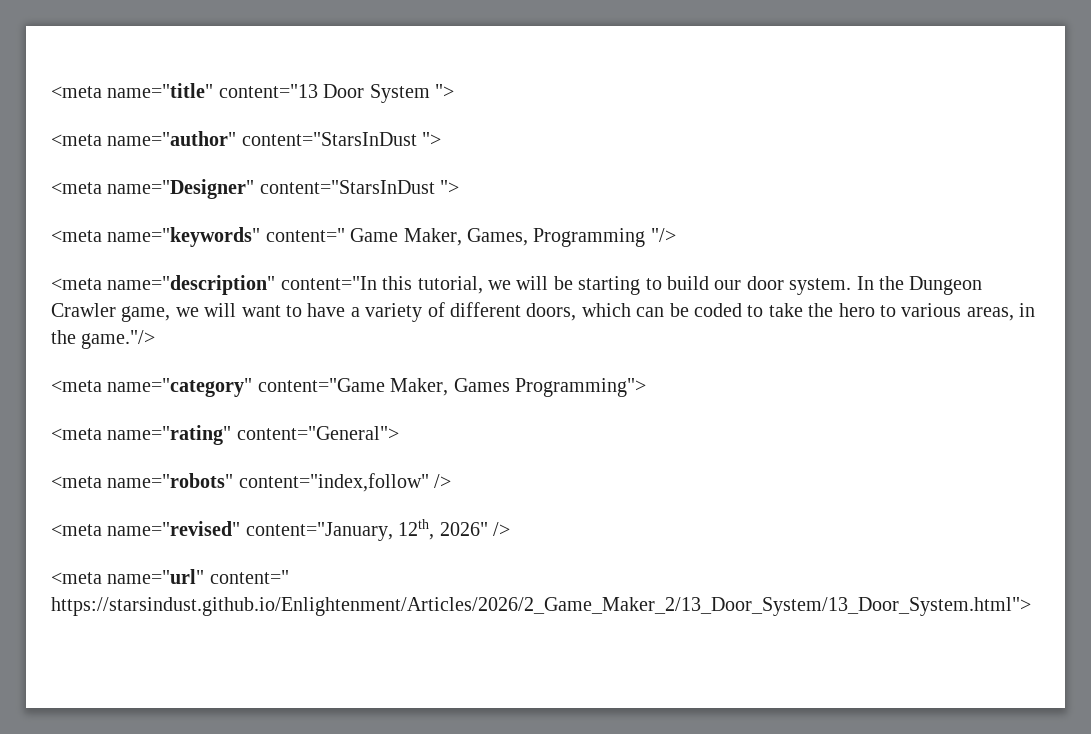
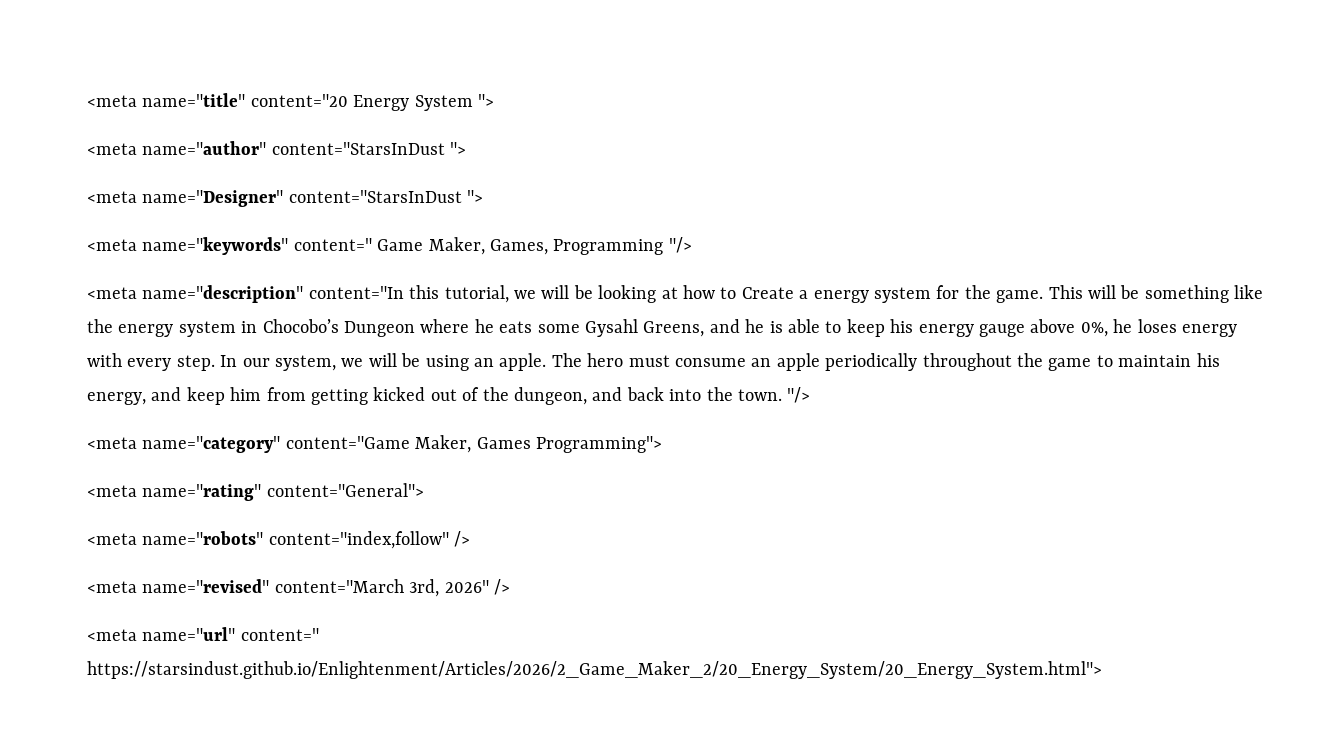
- <meta name="title" content="13 Door System ">
+ <meta name="title" content="20 Energy System ">
- <meta name="description" content="In this tutorial, we will be starting to build our door system. In the Dungeon Crawler game, we will want to have a variety of different doors, which can be coded to take the hero to various areas, in the game."/>
+ <meta name="description" content="In this tutorial, we will be looking at how to Create a energy system for the game. This will be something like the energy system in Chocobo’s Dungeon where he eats some Gysahl Greens, and he is able to keep his energy gauge above 0%, he loses energy with every step. In our system, we will be using an apple. The hero must consume an apple periodically throughout the game to maintain his energy, and keep him from getting kicked out of the dungeon, and back into the town. "/>
- <meta name="revised" content="January, 12th, 2026" />
+ <meta name="revised" content="March 3rd, 2026" />
- <meta name="url" content=" https://starsindust.github.io/Enlightenment/Articles/2026/2_Game_Maker_2/13_Door_System/13_Door_System.html">
+ <meta name="url" content=" https://starsindust.github.io/Enlightenment/Articles/2026/2_Game_Maker_2/20_Energy_System/20_Energy_System.html">

